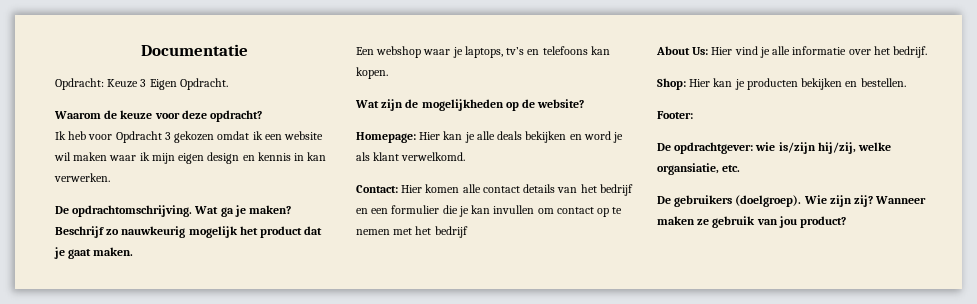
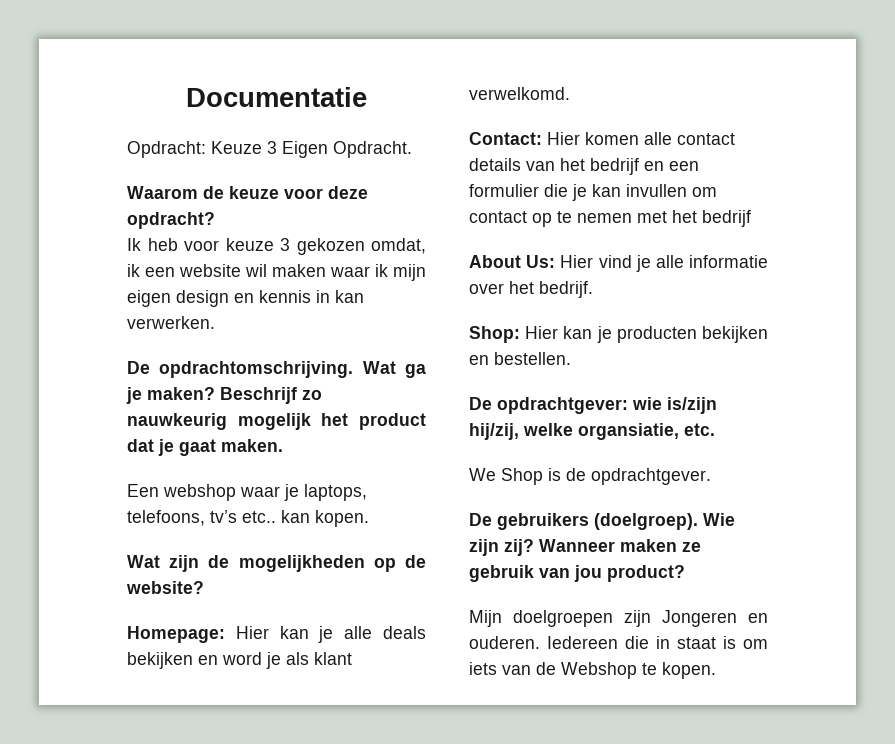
- Ik heb voor Opdracht 3 gekozen omdat ik een website wil maken waar ik mijn eigen design en kennis in kan verwerken.
+ Ik heb voor keuze 3 gekozen omdat, ik een website wil maken waar ik mijn eigen design en kennis in kan verwerken.
- Een webshop waar je laptops, tv’s en telefoons kan kopen.
+ Een webshop waar je laptops, telefoons, tv’s etc.. kan kopen.
- Footer:
+ We Shop is de opdrachtgever.
+ Mijn doelgroepen zijn Jongeren en ouderen. Iedereen die in staat is om iets van de Webshop te kopen.

